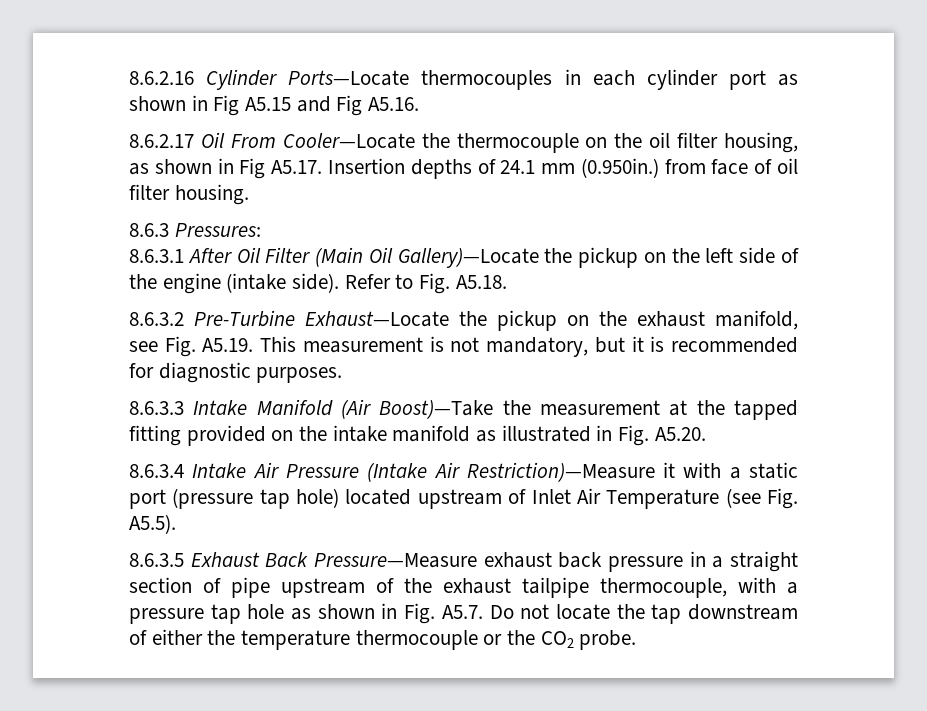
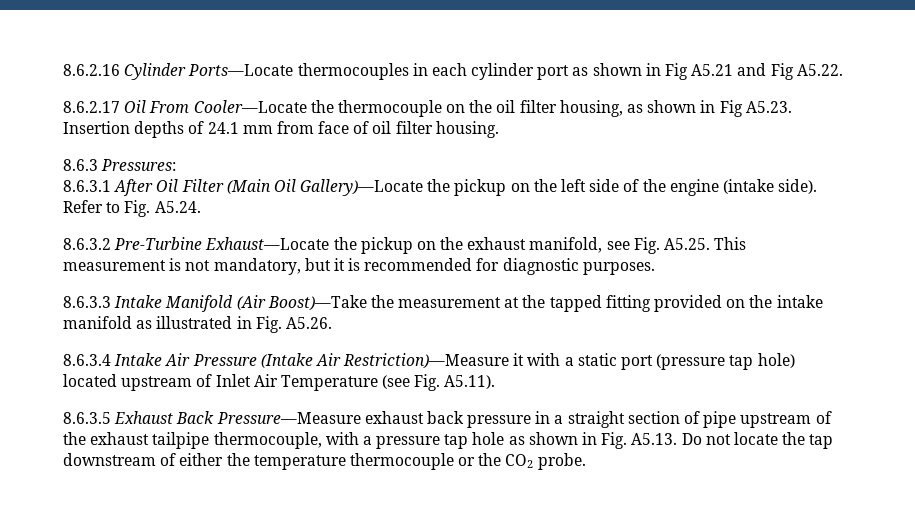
- 8.6.2.16 Cylinder Ports—Locate thermocouples in each cylinder port as shown in Fig A5.15 and Fig A5.16.
+ 8.6.2.16 Cylinder Ports—Locate thermocouples in each cylinder port as shown in Fig A5.21 and Fig A5.22.
- 8.6.2.17 Oil From Cooler—Locate the thermocouple on the oil filter housing, as shown in Fig A5.17. Insertion depths of 24.1 mm (0.950in.) from face of oil filter housing.
+ 8.6.2.17 Oil From Cooler—Locate the thermocouple on the oil filter housing, as shown in Fig A5.23. Insertion depths of 24.1 mm from face of oil filter housing.
- Refer to Fig. A5.18.
+ Refer to Fig. A5.24.
- 8.6.3.2 Pre-Turbine Exhaust—Locate the pickup on the exhaust manifold, see Fig. A5.19. This measurement is not mandatory, but it is recommended for diagnostic purposes.
+ 8.6.3.2 Pre-Turbine Exhaust—Locate the pickup on the exhaust manifold, see Fig. A5.25. This measurement is not mandatory, but it is recommended for diagnostic purposes.
- 8.6.3.3 Intake Manifold (Air Boost)—Take the measurement at the tapped fitting provided on the intake manifold as illustrated in Fig. A5.20.
+ 8.6.3.3 Intake Manifold (Air Boost)—Take the measurement at the tapped fitting provided on the intake manifold as illustrated in Fig. A5.26.
- 8.6.3.4 Intake Air Pressure (Intake Air Restriction)—Measure it with a static port (pressure tap hole) located upstream of Inlet Air Temperature (see Fig. A5.5).
+ 8.6.3.4 Intake Air Pressure (Intake Air Restriction)—Measure it with a static port (pressure tap hole) located upstream of Inlet Air Temperature (see Fig. A5.11).
- 8.6.3.5 Exhaust Back Pressure—Measure exhaust back pressure in a straight section of pipe upstream of the exhaust tailpipe thermocouple, with a pressure tap hole as shown in Fig. A5.7. Do not locate the tap downstream of either the temperature thermocouple or the CO2 probe.
+ 8.6.3.5 Exhaust Back Pressure—Measure exhaust back pressure in a straight section of pipe upstream of the exhaust tailpipe thermocouple, with a pressure tap hole as shown in Fig. A5.13. Do not locate the tap downstream of either the temperature thermocouple or the CO2 probe.

